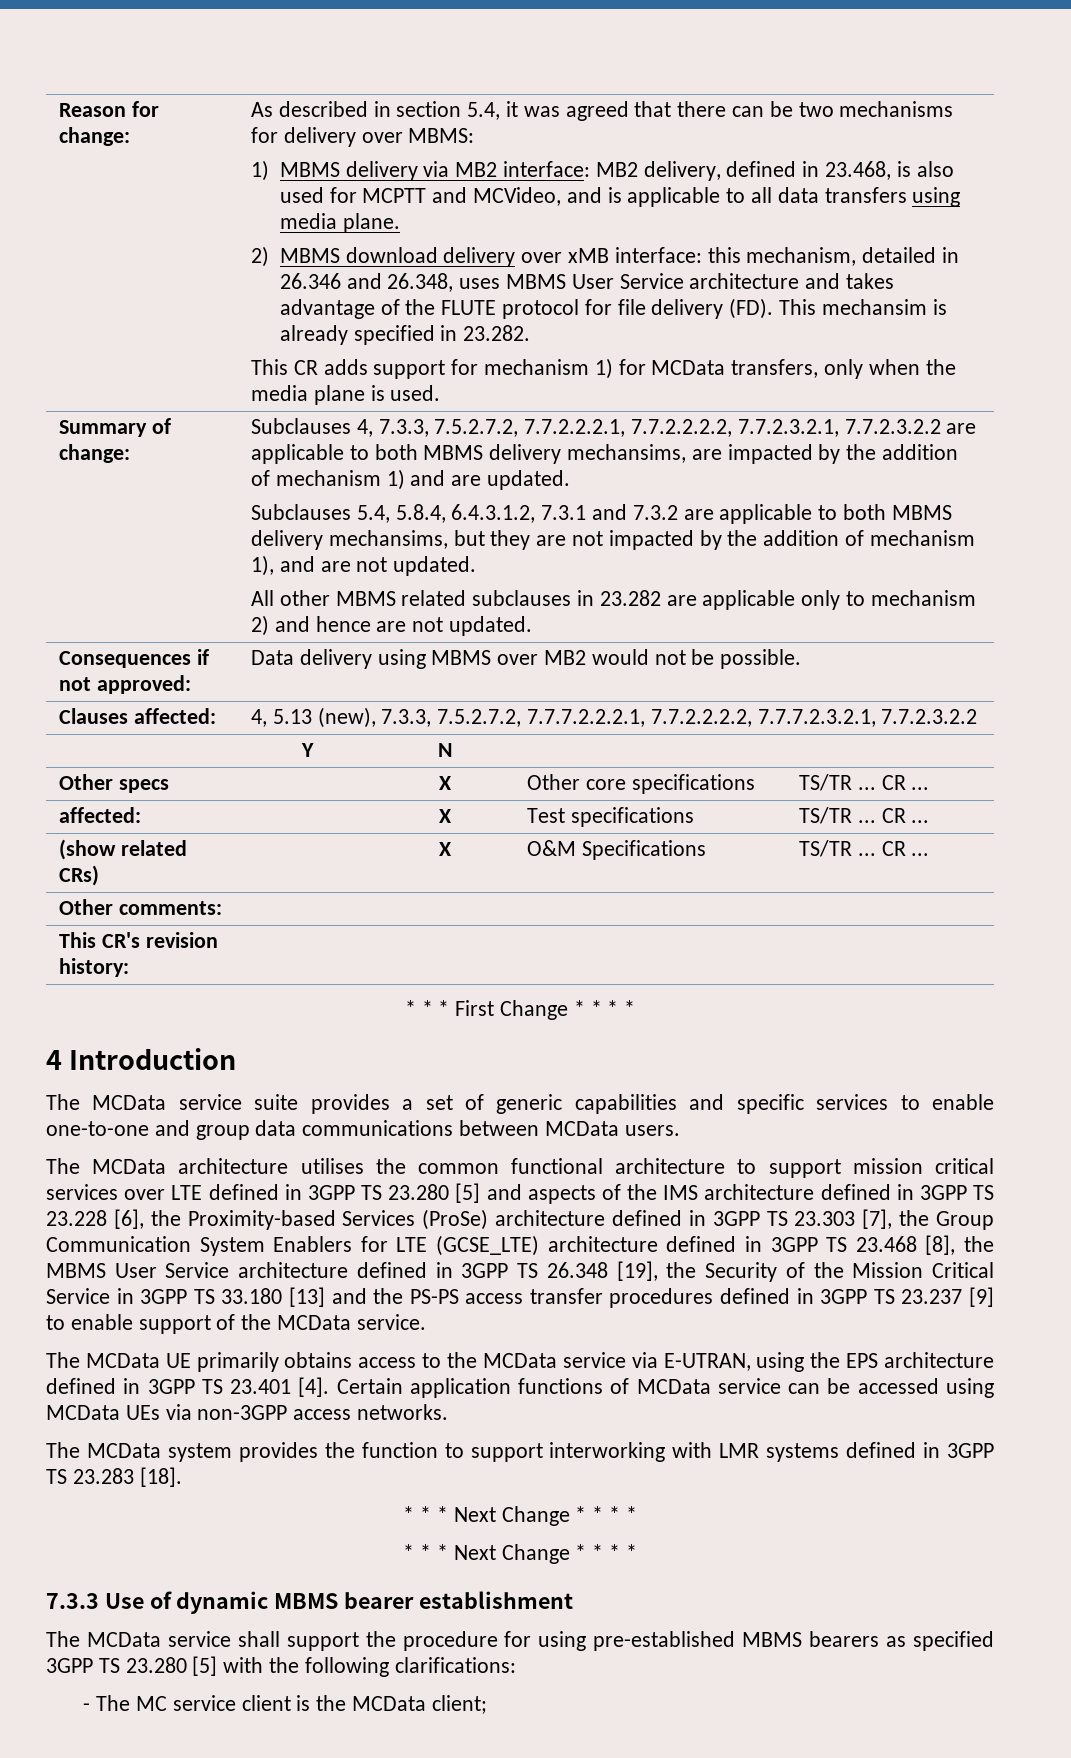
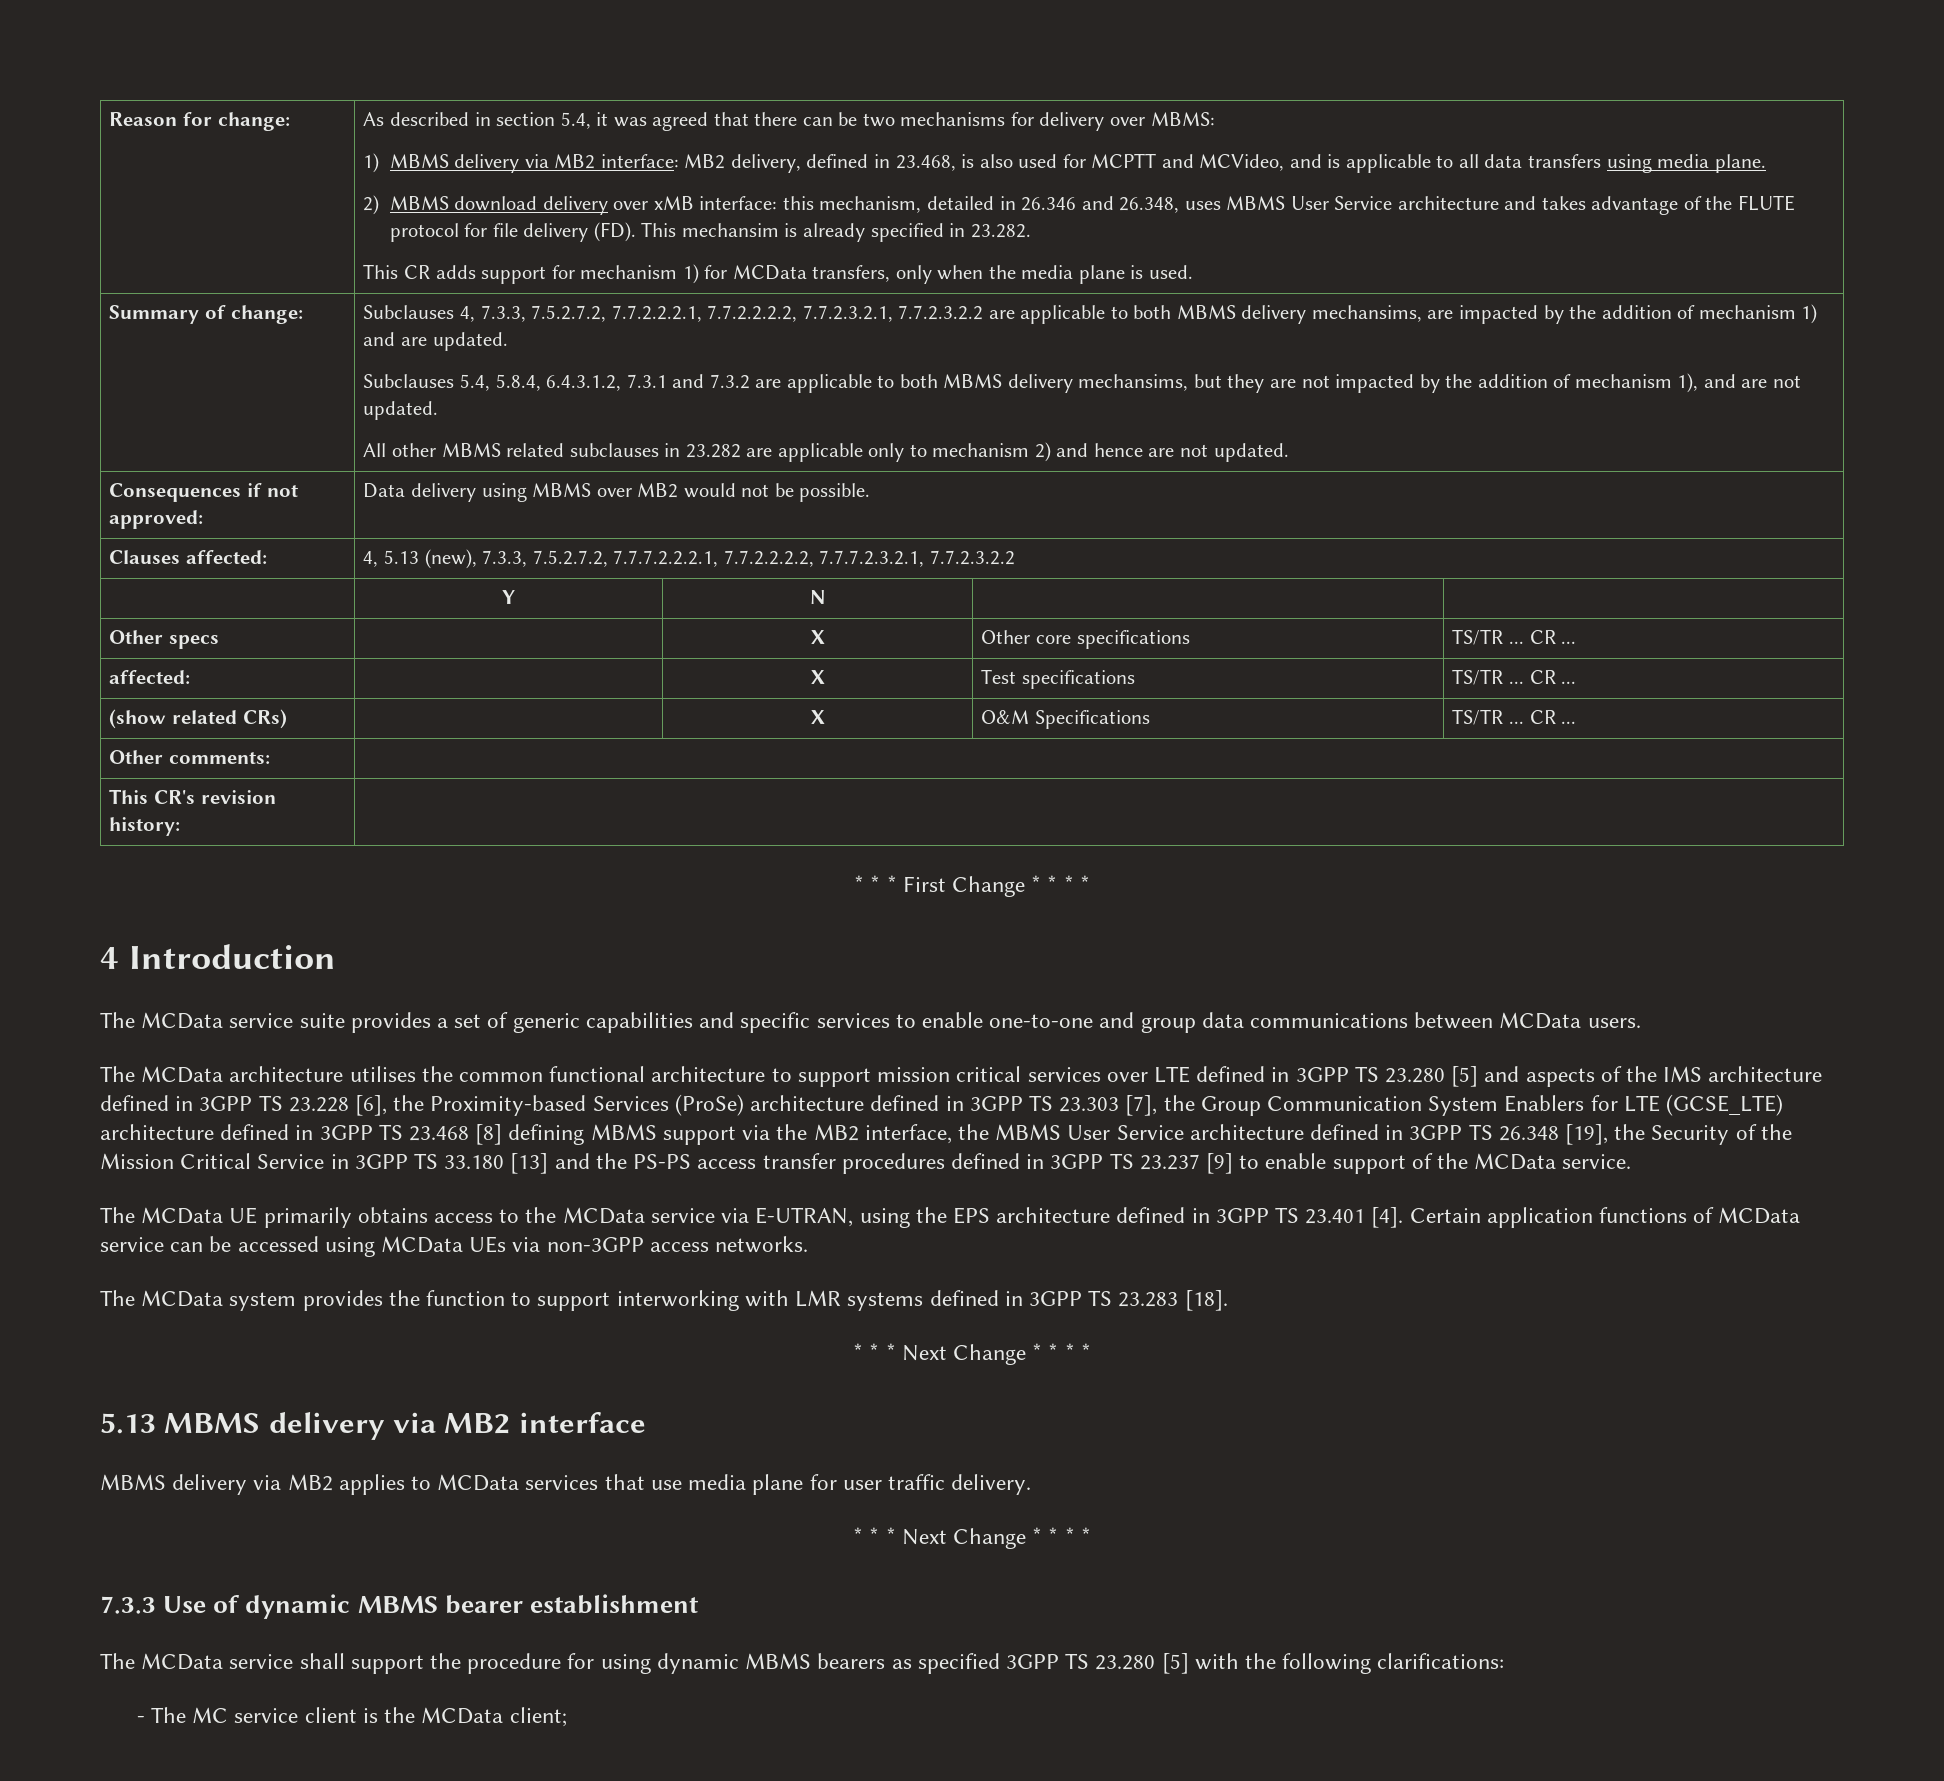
- The MCData architecture utilises the common functional architecture to support mission critical services over LTE defined in 3GPP TS 23.280 [5] and aspects of the IMS architecture defined in 3GPP TS 23.228 [6], the Proximity-based Services (ProSe) architecture defined in 3GPP TS 23.303 [7], the Group Communication System Enablers for LTE (GCSE_LTE) architecture defined in 3GPP TS 23.468 [8], the MBMS User Service architecture defined in 3GPP TS 26.348 [19], the Security of the Mission Critical Service in 3GPP TS 33.180 [13] and the PS-PS access transfer procedures defined in 3GPP TS 23.237 [9] to enable support of the MCData service.
+ The MCData architecture utilises the common functional architecture to support mission critical services over LTE defined in 3GPP TS 23.280 [5] and aspects of the IMS architecture defined in 3GPP TS 23.228 [6], the Proximity-based Services (ProSe) architecture defined in 3GPP TS 23.303 [7], the Group Communication System Enablers for LTE (GCSE_LTE) architecture defined in 3GPP TS 23.468 [8] defining MBMS support via the MB2 interface, the MBMS User Service architecture defined in 3GPP TS 26.348 [19], the Security of the Mission Critical Service in 3GPP TS 33.180 [13] and the PS-PS access transfer procedures defined in 3GPP TS 23.237 [9] to enable support of the MCData service.
+ 5.13 MBMS delivery via MB2 interface
+ MBMS delivery via MB2 applies to MCData services that use media plane for user traffic delivery.
- The MCData service shall support the procedure for using pre-established MBMS bearers as specified 3GPP TS 23.280 [5] with the following clarifications:
+ The MCData service shall support the procedure for using dynamic MBMS bearers as specified 3GPP TS 23.280 [5] with the following clarifications:

